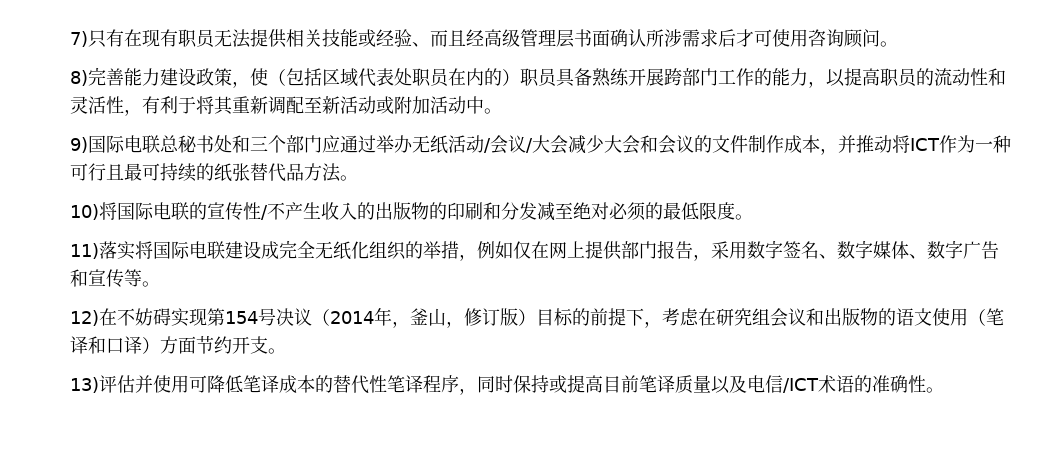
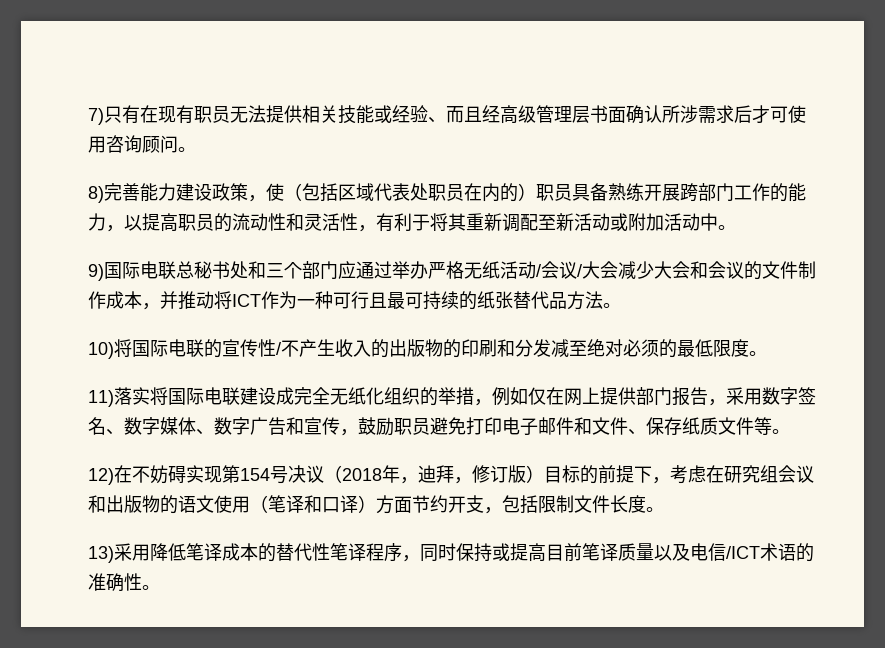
- 9)国际电联总秘书处和三个部门应通过举办无纸活动/会议/大会减少大会和会议的文件制作成本，并推动将ICT作为一种可行且最可持续的纸张替代品方法。
+ 9)国际电联总秘书处和三个部门应通过举办严格无纸活动/会议/大会减少大会和会议的文件制作成本，并推动将ICT作为一种可行且最可持续的纸张替代品方法。
- 11)落实将国际电联建设成完全无纸化组织的举措，例如仅在网上提供部门报告，采用数字签名、数字媒体、数字广告和宣传等。
+ 11)落实将国际电联建设成完全无纸化组织的举措，例如仅在网上提供部门报告，采用数字签名、数字媒体、数字广告和宣传，鼓励职员避免打印电子邮件和文件、保存纸质文件等。
- 12)在不妨碍实现第154号决议（2014年，釜山，修订版）目标的前提下，考虑在研究组会议和出版物的语文使用（笔译和口译）方面节约开支。
+ 12)在不妨碍实现第154号决议（2018年，迪拜，修订版）目标的前提下，考虑在研究组会议和出版物的语文使用（笔译和口译）方面节约开支，包括限制文件长度。
- 13)评估并使用可降低笔译成本的替代性笔译程序，同时保持或提高目前笔译质量以及电信/ICT术语的准确性。
+ 13)采用降低笔译成本的替代性笔译程序，同时保持或提高目前笔译质量以及电信/ICT术语的准确性。

